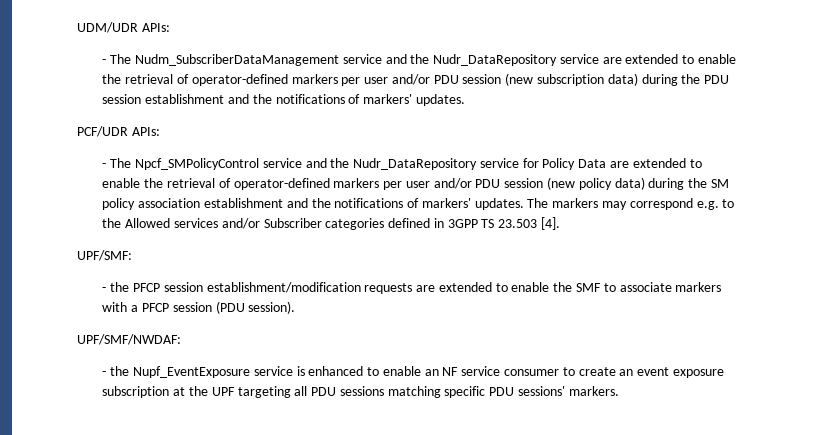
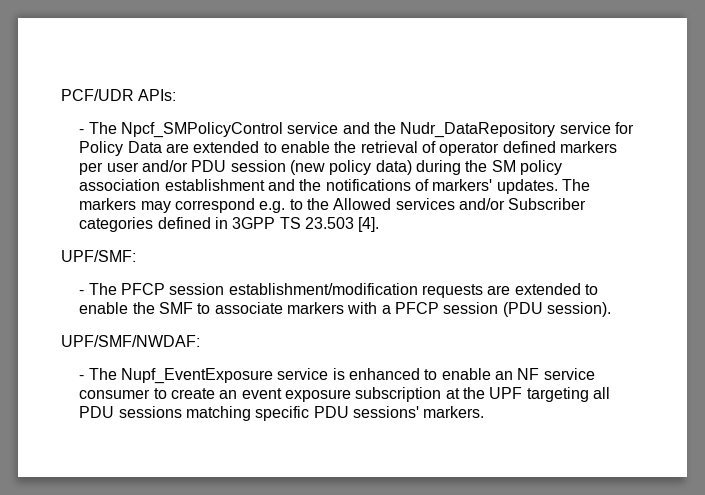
- UDM/UDR APIs:
- - The Nudm_SubscriberDataManagement service and the Nudr_DataRepository service are extended to enable the retrieval of operator-defined markers per user and/or PDU session (new subscription data) during the PDU session establishment and the notifications of markers' updates.
- - The Npcf_SMPolicyControl service and the Nudr_DataRepository service for Policy Data are extended to enable the retrieval of operator-defined markers per user and/or PDU session (new policy data) during the SM policy association establishment and the notifications of markers' updates.
+ - The Npcf_SMPolicyControl service and the Nudr_DataRepository service for Policy Data are extended to enable the retrieval of operator defined markers per user and/or PDU session (new policy data) during the SM policy association establishment and the notifications of markers' updates.
- - the PFCP session establishment/modification requests are extended to enable the SMF to associate markers with a PFCP session (PDU session).
+ - The PFCP session establishment/modification requests are extended to enable the SMF to associate markers with a PFCP session (PDU session).
- - the Nupf_EventExposure service is enhanced to enable an NF service consumer to create an event exposure subscription at the UPF targeting all PDU sessions matching specific PDU sessions' markers.
+ - The Nupf_EventExposure service is enhanced to enable an NF service consumer to create an event exposure subscription at the UPF targeting all PDU sessions matching specific PDU sessions' markers.

